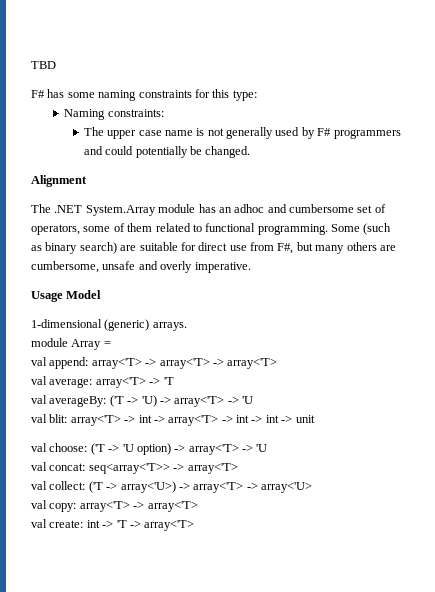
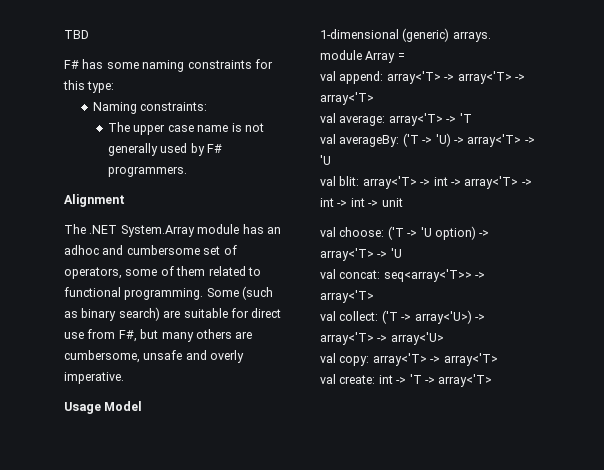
- The upper case name is not generally used by F# programmers and could potentially be changed.
+ The upper case name is not generally used by F# programmers.

